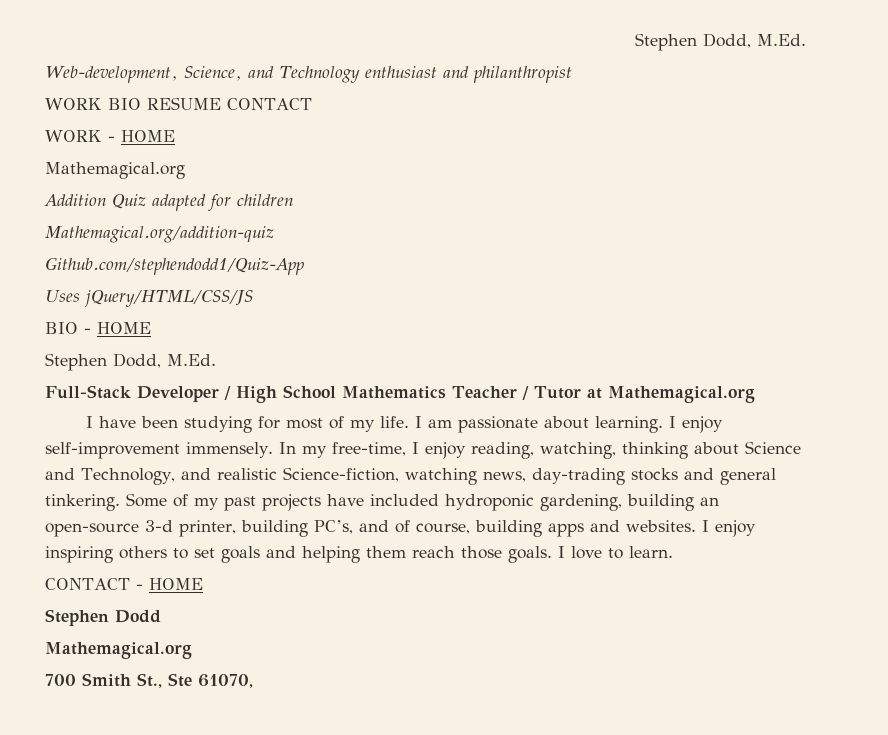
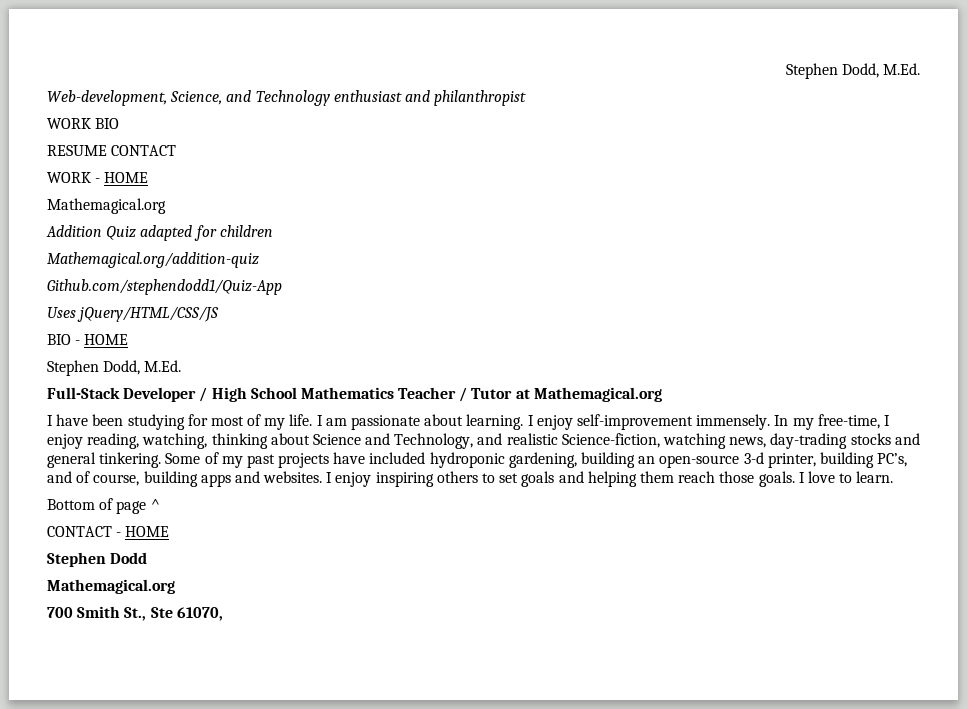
- WORK BIO RESUME CONTACT
+ WORK BIO
+ RESUME CONTACT
+ Bottom of page ^

